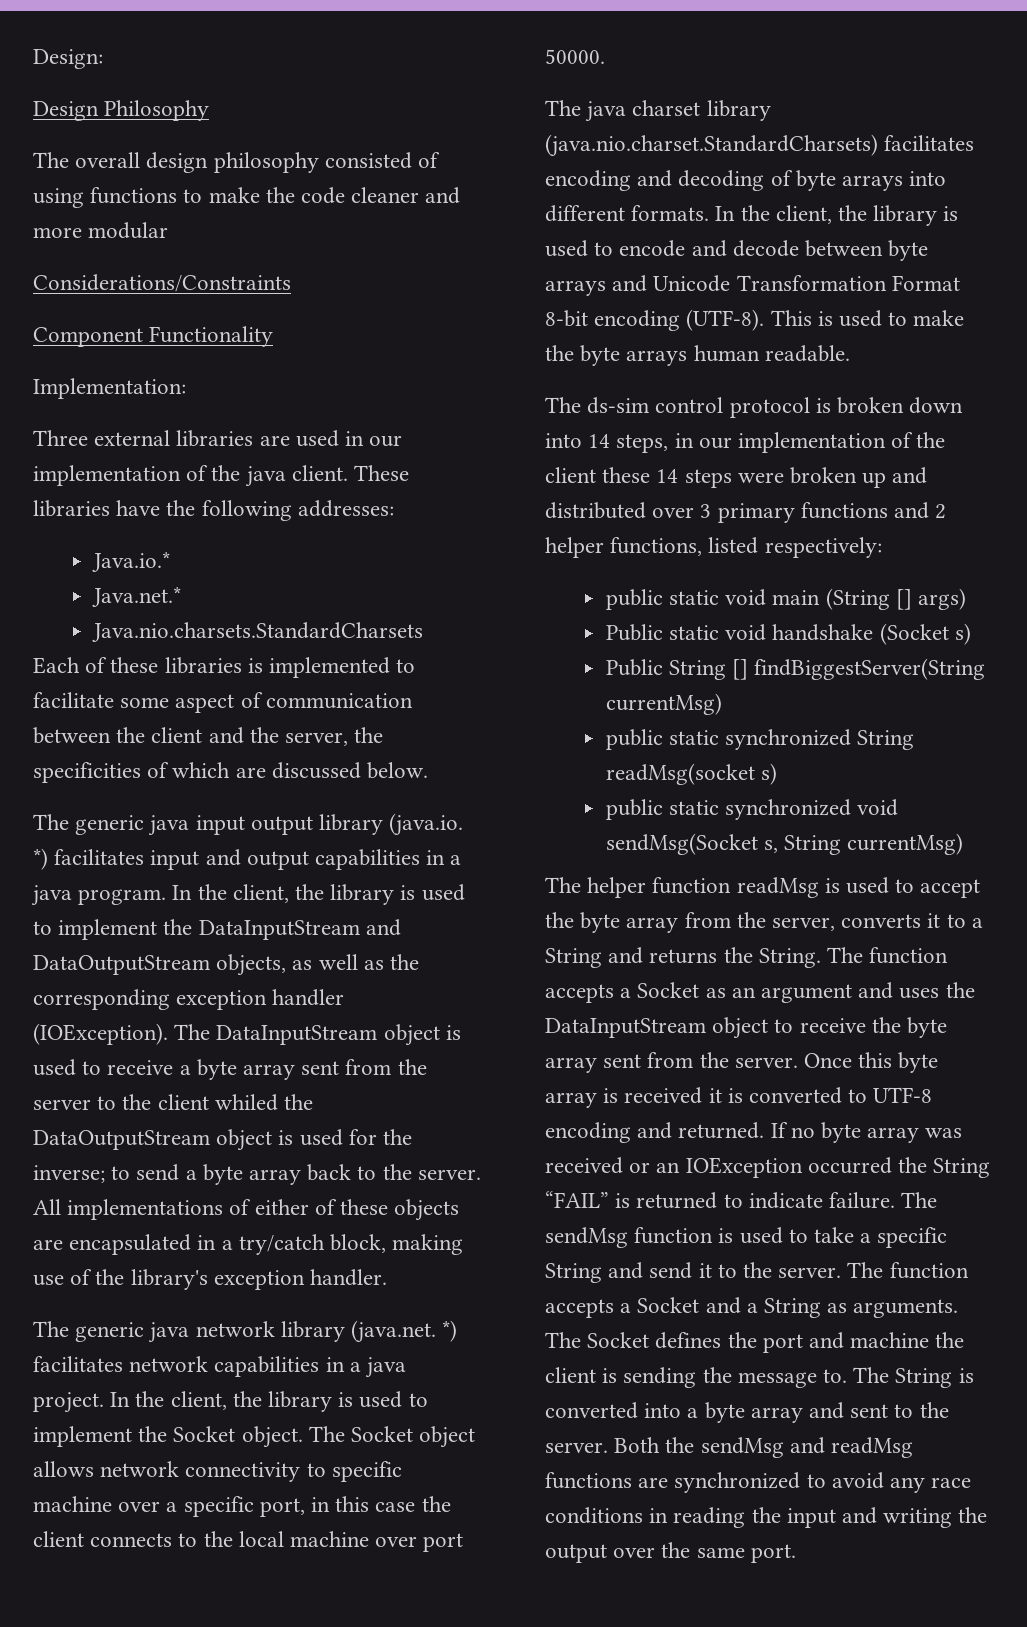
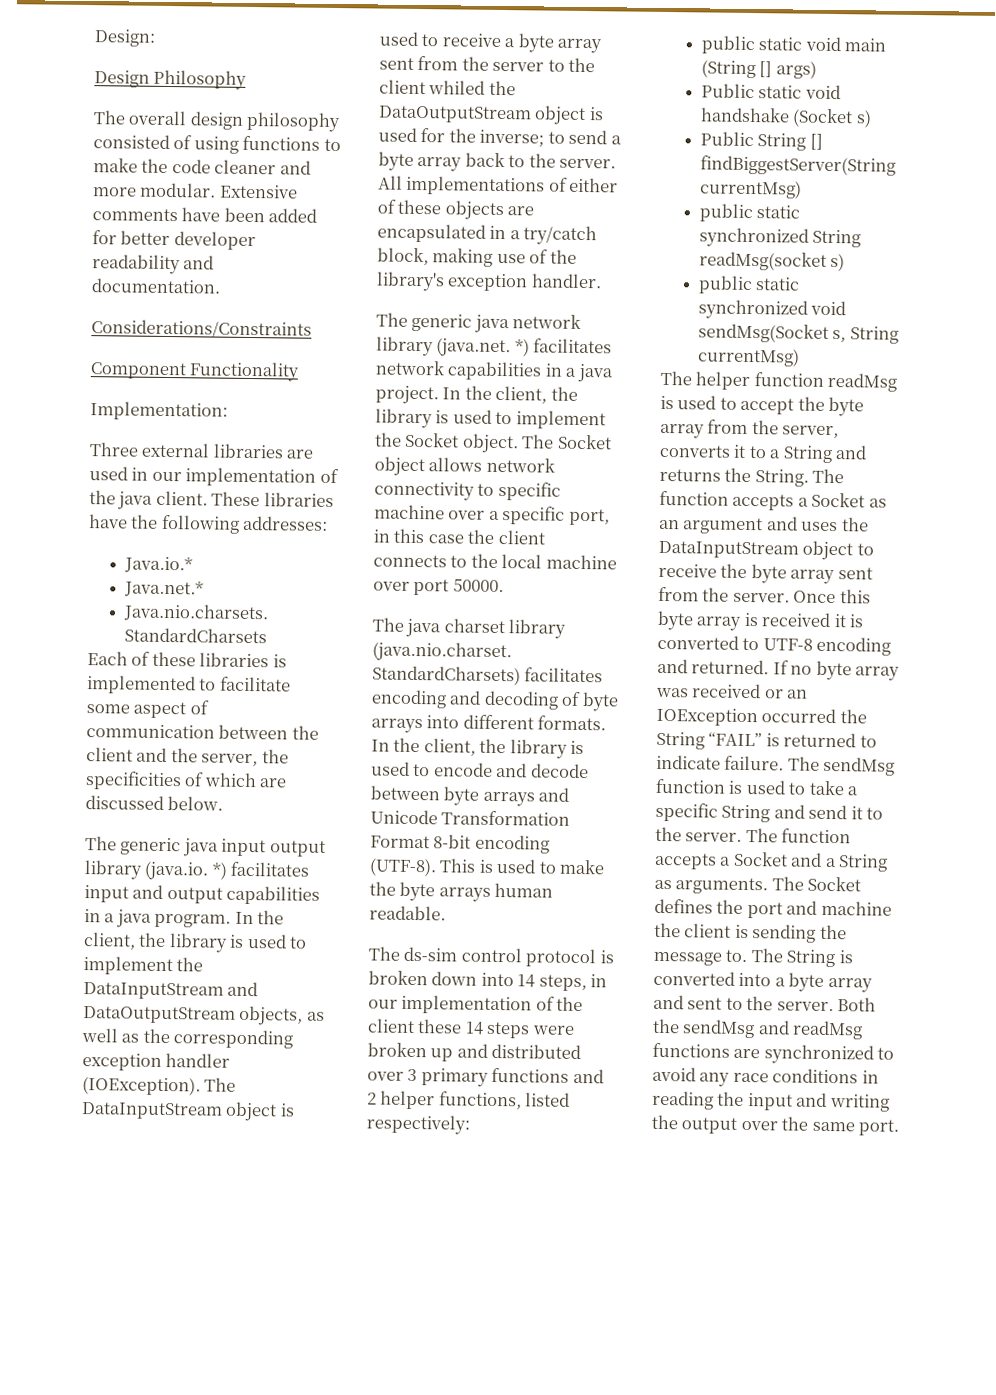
- The overall design philosophy consisted of using functions to make the code cleaner and more modular
+ The overall design philosophy consisted of using functions to make the code cleaner and more modular. Extensive comments have been added for better developer readability and documentation.

